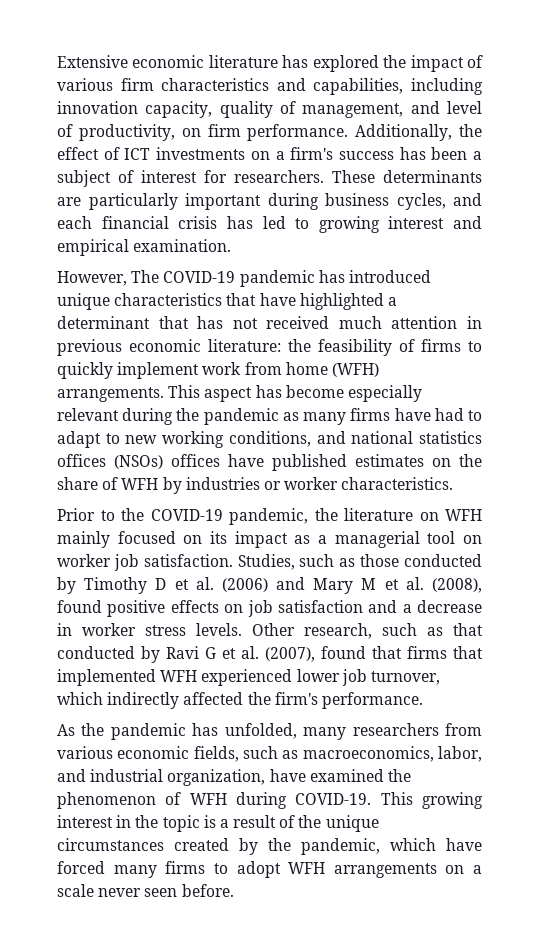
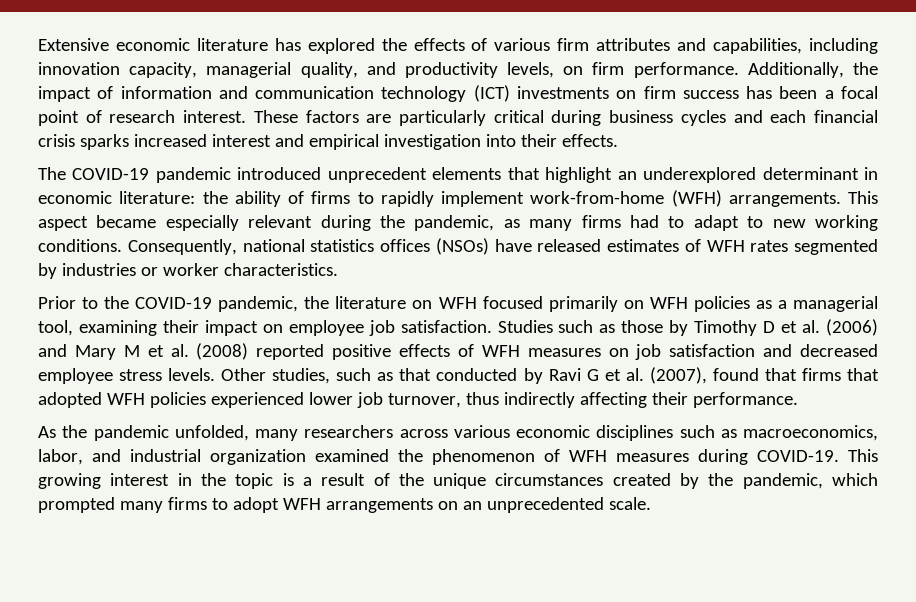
- Extensive economic literature has explored the impact of various firm characteristics and capabilities, including innovation capacity, quality of management, and level of productivity, on firm performance.
+ Extensive economic literature has explored the effects of various firm attributes and capabilities, including innovation capacity, managerial quality, and productivity levels, on firm performance.
- Additionally, the effect of ICT investments on a firm's success has been a subject of interest for researchers. These determinants are particularly important during business cycles, and each financial crisis has led to growing interest and empirical examination.
- However, The COVID-19 pandemic has introduced unique characteristics that have highlighted a determinant that has not received much attention in previous economic literature: the feasibility of firms to quickly implement work from home (WFH) arrangements.
+ Additionally, the impact of information and communication technology (ICT) investments on firm success has been a focal point of research interest. These factors are particularly critical during business cycles and each financial crisis sparks increased interest and empirical investigation into their effects.
+ The COVID-19 pandemic introduced unprecedent elements that highlight an underexplored determinant in economic literature: the ability of firms to rapidly implement work-from-home (WFH) arrangements.
- This aspect has become especially relevant during the pandemic as many firms have had to adapt to new working conditions, and national statistics offices (NSOs) offices have published estimates on the share of WFH by industries or worker characteristics.
+ This aspect became especially relevant during the pandemic, as many firms had to adapt to new working conditions. Consequently, national statistics offices (NSOs) have released estimates of WFH rates segmented by industries or worker characteristics.
- Prior to the COVID-19 pandemic, the literature on WFH mainly focused on its impact as a managerial tool on worker job satisfaction.
+ Prior to the COVID-19 pandemic, the literature on WFH focused primarily on WFH policies as a managerial tool, examining their impact on employee job satisfaction.
- Studies, such as those conducted by Timothy D et al. (2006) and Mary M et al. (2008), found positive effects on job satisfaction and a decrease in worker stress levels.
+ Studies such as those by Timothy D et al. (2006) and Mary M et al. (2008) reported positive effects of WFH measures on job satisfaction and decreased employee stress levels.
- Other research, such as that conducted by Ravi G et al. (2007), found that firms that implemented WFH experienced lower job turnover, which indirectly affected the firm's performance.
+ Other studies, such as that conducted by Ravi G et al. (2007), found that firms that adopted WFH policies experienced lower job turnover, thus indirectly affecting their performance.
- As the pandemic has unfolded, many researchers from various economic fields, such as macroeconomics, labor, and industrial organization, have examined the phenomenon of WFH during COVID-19.
+ As the pandemic unfolded, many researchers across various economic disciplines such as macroeconomics, labor, and industrial organization examined the phenomenon of WFH measures during COVID-19.
- This growing interest in the topic is a result of the unique circumstances created by the pandemic, which have forced many firms to adopt WFH arrangements on a scale never seen before.
+ This growing interest in the topic is a result of the unique circumstances created by the pandemic, which prompted many firms to adopt WFH arrangements on an unprecedented scale.

